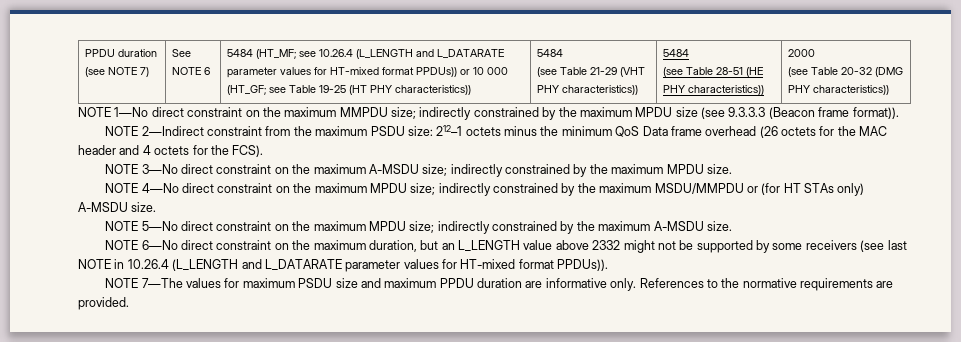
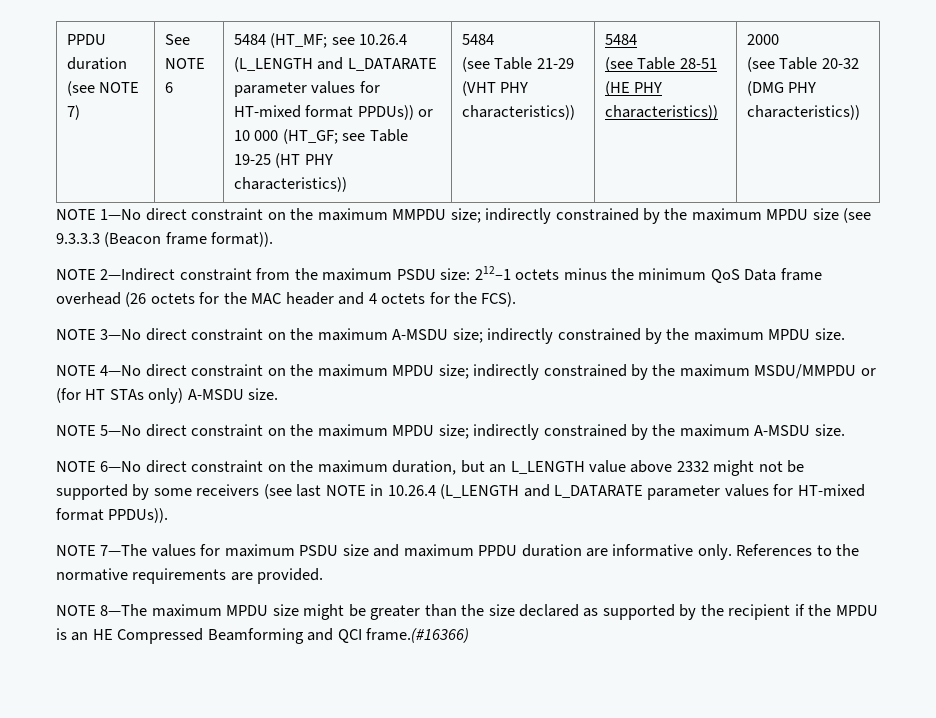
+ NOTE 8—The maximum MPDU size might be greater than the size declared as supported by the recipient if the MPDU is an HE Compressed Beamforming and QCI frame.(#16366)

